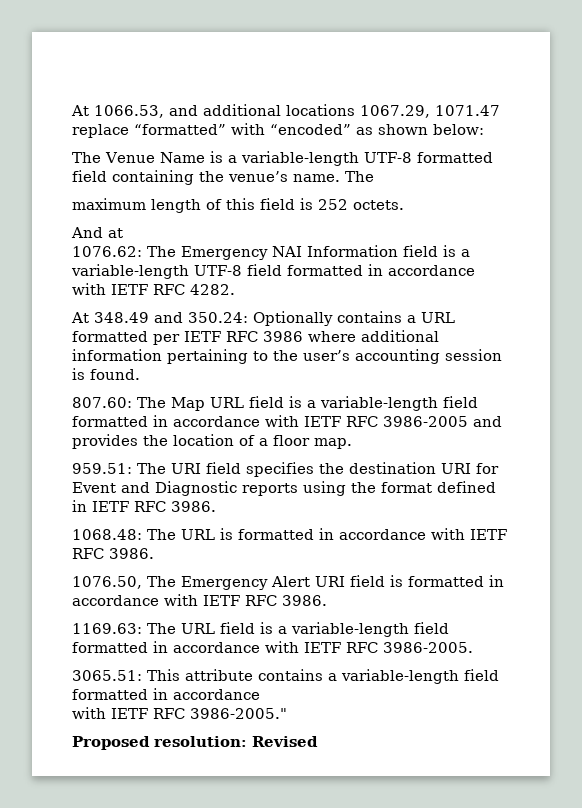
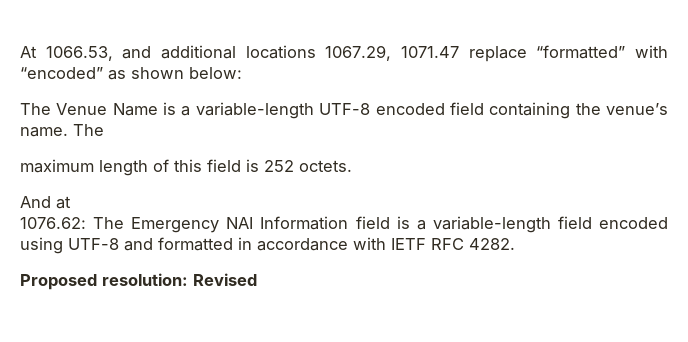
- The Venue Name is a variable-length UTF-8 formatted field containing the venue’s name.
+ The Venue Name is a variable-length UTF-8 encoded field containing the venue’s name.
- 1076.62: The Emergency NAI Information field is a variable-length UTF-8 field formatted in accordance with IETF RFC 4282.
+ 1076.62: The Emergency NAI Information field is a variable-length field encoded using UTF-8 and formatted in accordance with IETF RFC 4282.
- At 348.49 and 350.24: Optionally contains a URL formatted per IETF RFC 3986 where additional information pertaining to the user’s accounting session is found.
- 807.60: The Map URL field is a variable-length field formatted in accordance with IETF RFC 3986-2005 and provides the location of a floor map.
- 959.51: The URI field specifies the destination URI for Event and Diagnostic reports using the format defined in IETF RFC 3986.
- 1068.48: The URL is formatted in accordance with IETF RFC 3986.
- 1076.50, The Emergency Alert URI field is formatted in accordance with IETF RFC 3986.
- 1169.63: The URL field is a variable-length field formatted in accordance with IETF RFC 3986-2005.
- 3065.51: This attribute contains a variable-length field formatted in accordance
- with IETF RFC 3986-2005."

